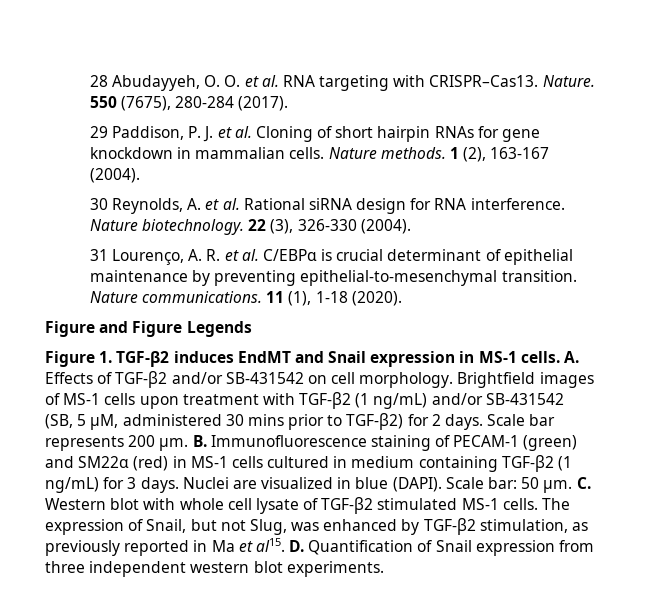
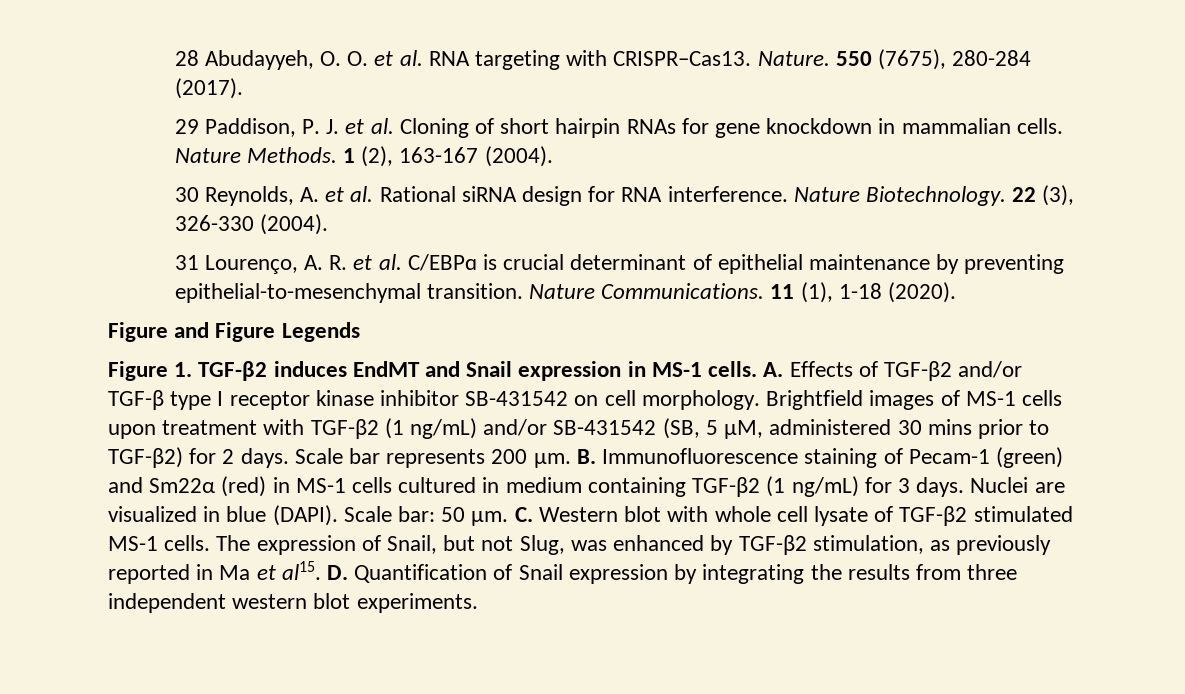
- Nature methods.
+ Nature Methods.
- Nature biotechnology.
+ Nature Biotechnology.
- Nature communications.
+ Nature Communications.
- A. Effects of TGF-β2 and/or SB-431542 on cell morphology.
+ A. Effects of TGF-β2 and/or TGF-β type I receptor kinase inhibitor SB-431542 on cell morphology.
- B. Immunofluorescence staining of PECAM-1 (green) and SM22α (red) in MS-1 cells cultured in medium containing TGF-β2 (1 ng/mL) for 3 days.
+ B. Immunofluorescence staining of Pecam-1 (green) and Sm22α (red) in MS-1 cells cultured in medium containing TGF-β2 (1 ng/mL) for 3 days.
- D. Quantification of Snail expression from three independent western blot experiments.
+ D. Quantification of Snail expression by integrating the results from three independent western blot experiments.

